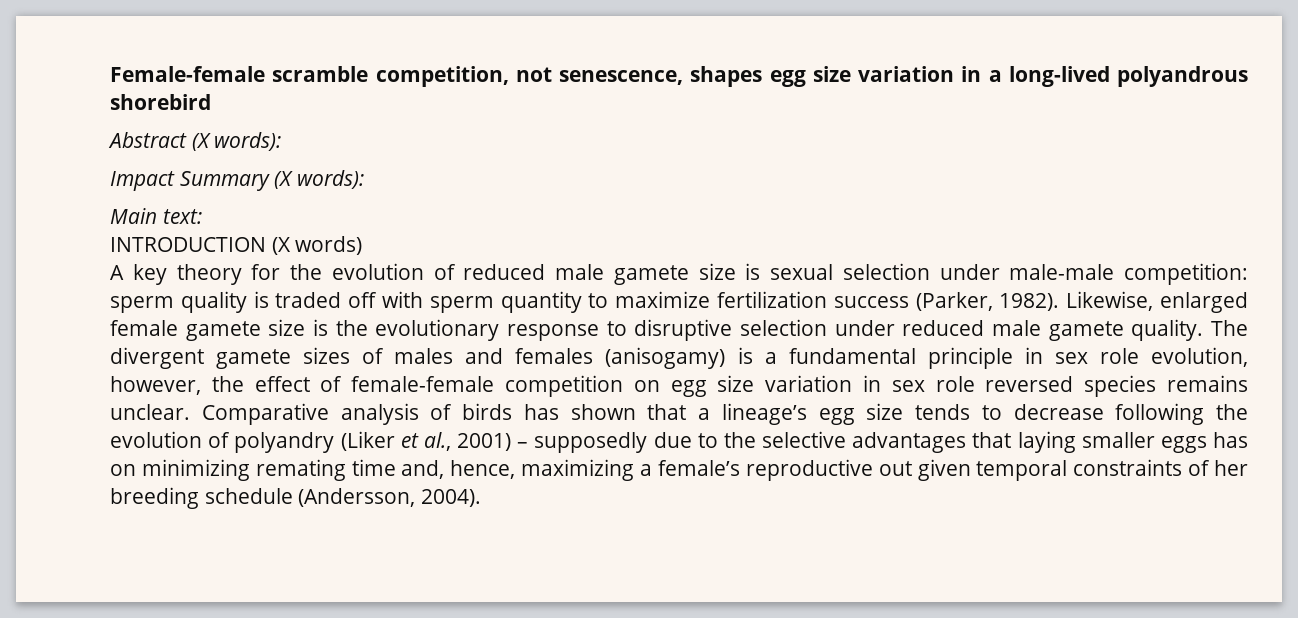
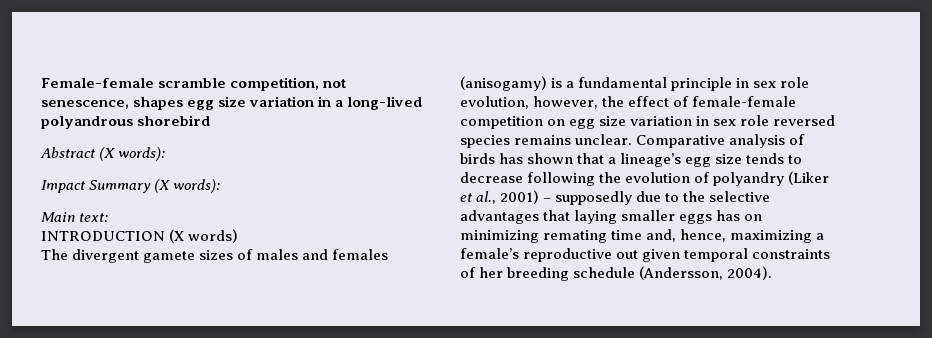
- A key theory for the evolution of reduced male gamete size is sexual selection under male-male competition: sperm quality is traded off with sperm quantity to maximize fertilization success (Parker, 1982). Likewise, enlarged female gamete size is the evolutionary response to disruptive selection under reduced male gamete quality.

